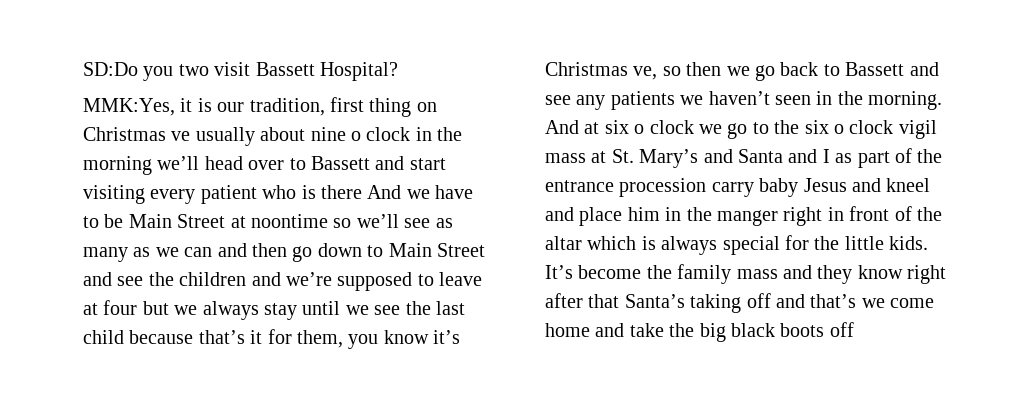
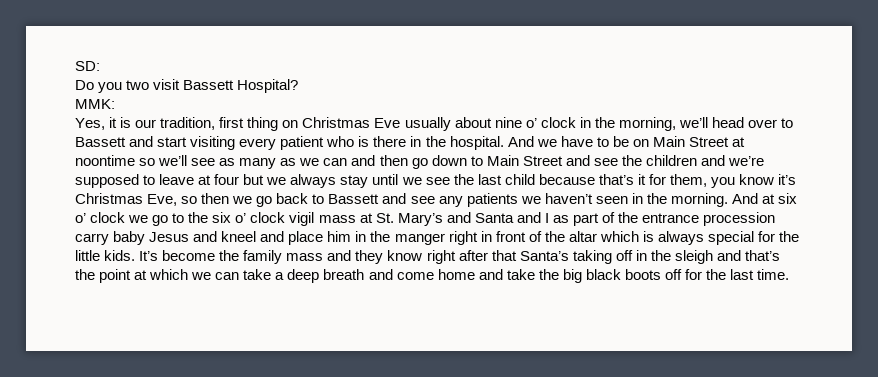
- SD:Do you two visit Bassett Hospital?
+ SD:
+ Do you two visit Bassett Hospital?
- MMK:Yes, it is our tradition, first thing on Christmas ve usually about nine o clock in the morning we’ll head over to Bassett and start visiting every patient who is there And we have to be Main Street at noontime so we’ll see as many as we can and then go down to Main Street and see the children and we’re supposed to leave at four but we always stay until we see the last child because that’s it for them, you know it’s Christmas ve, so then we go back to Bassett and see any patients we haven’t seen in the morning.
+ MMK:
+ Yes, it is our tradition, first thing on Christmas Eve usually about nine o’ clock in the morning, we’ll head over to Bassett and start visiting every patient who is there in the hospital. And we have to be on Main Street at noontime so we’ll see as many as we can and then go down to Main Street and see the children and we’re supposed to leave at four but we always stay until we see the last child because that’s it for them, you know it’s Christmas Eve, so then we go back to Bassett and see any patients we haven’t seen in the morning.
- And at six o clock we go to the six o clock vigil mass at St. Mary’s and Santa and I as part of the entrance procession carry baby Jesus and kneel and place him in the manger right in front of the altar which is always special for the little kids.
+ And at six o’ clock we go to the six o’ clock vigil mass at St. Mary’s and Santa and I as part of the entrance procession carry baby Jesus and kneel and place him in the manger right in front of the altar which is always special for the little kids.
- It’s become the family mass and they know right after that Santa’s taking off and that’s we come home and take the big black boots off
+ It’s become the family mass and they know right after that Santa’s taking off in the sleigh and that’s the point at which we can take a deep breath and come home and take the big black boots off for the last time.

